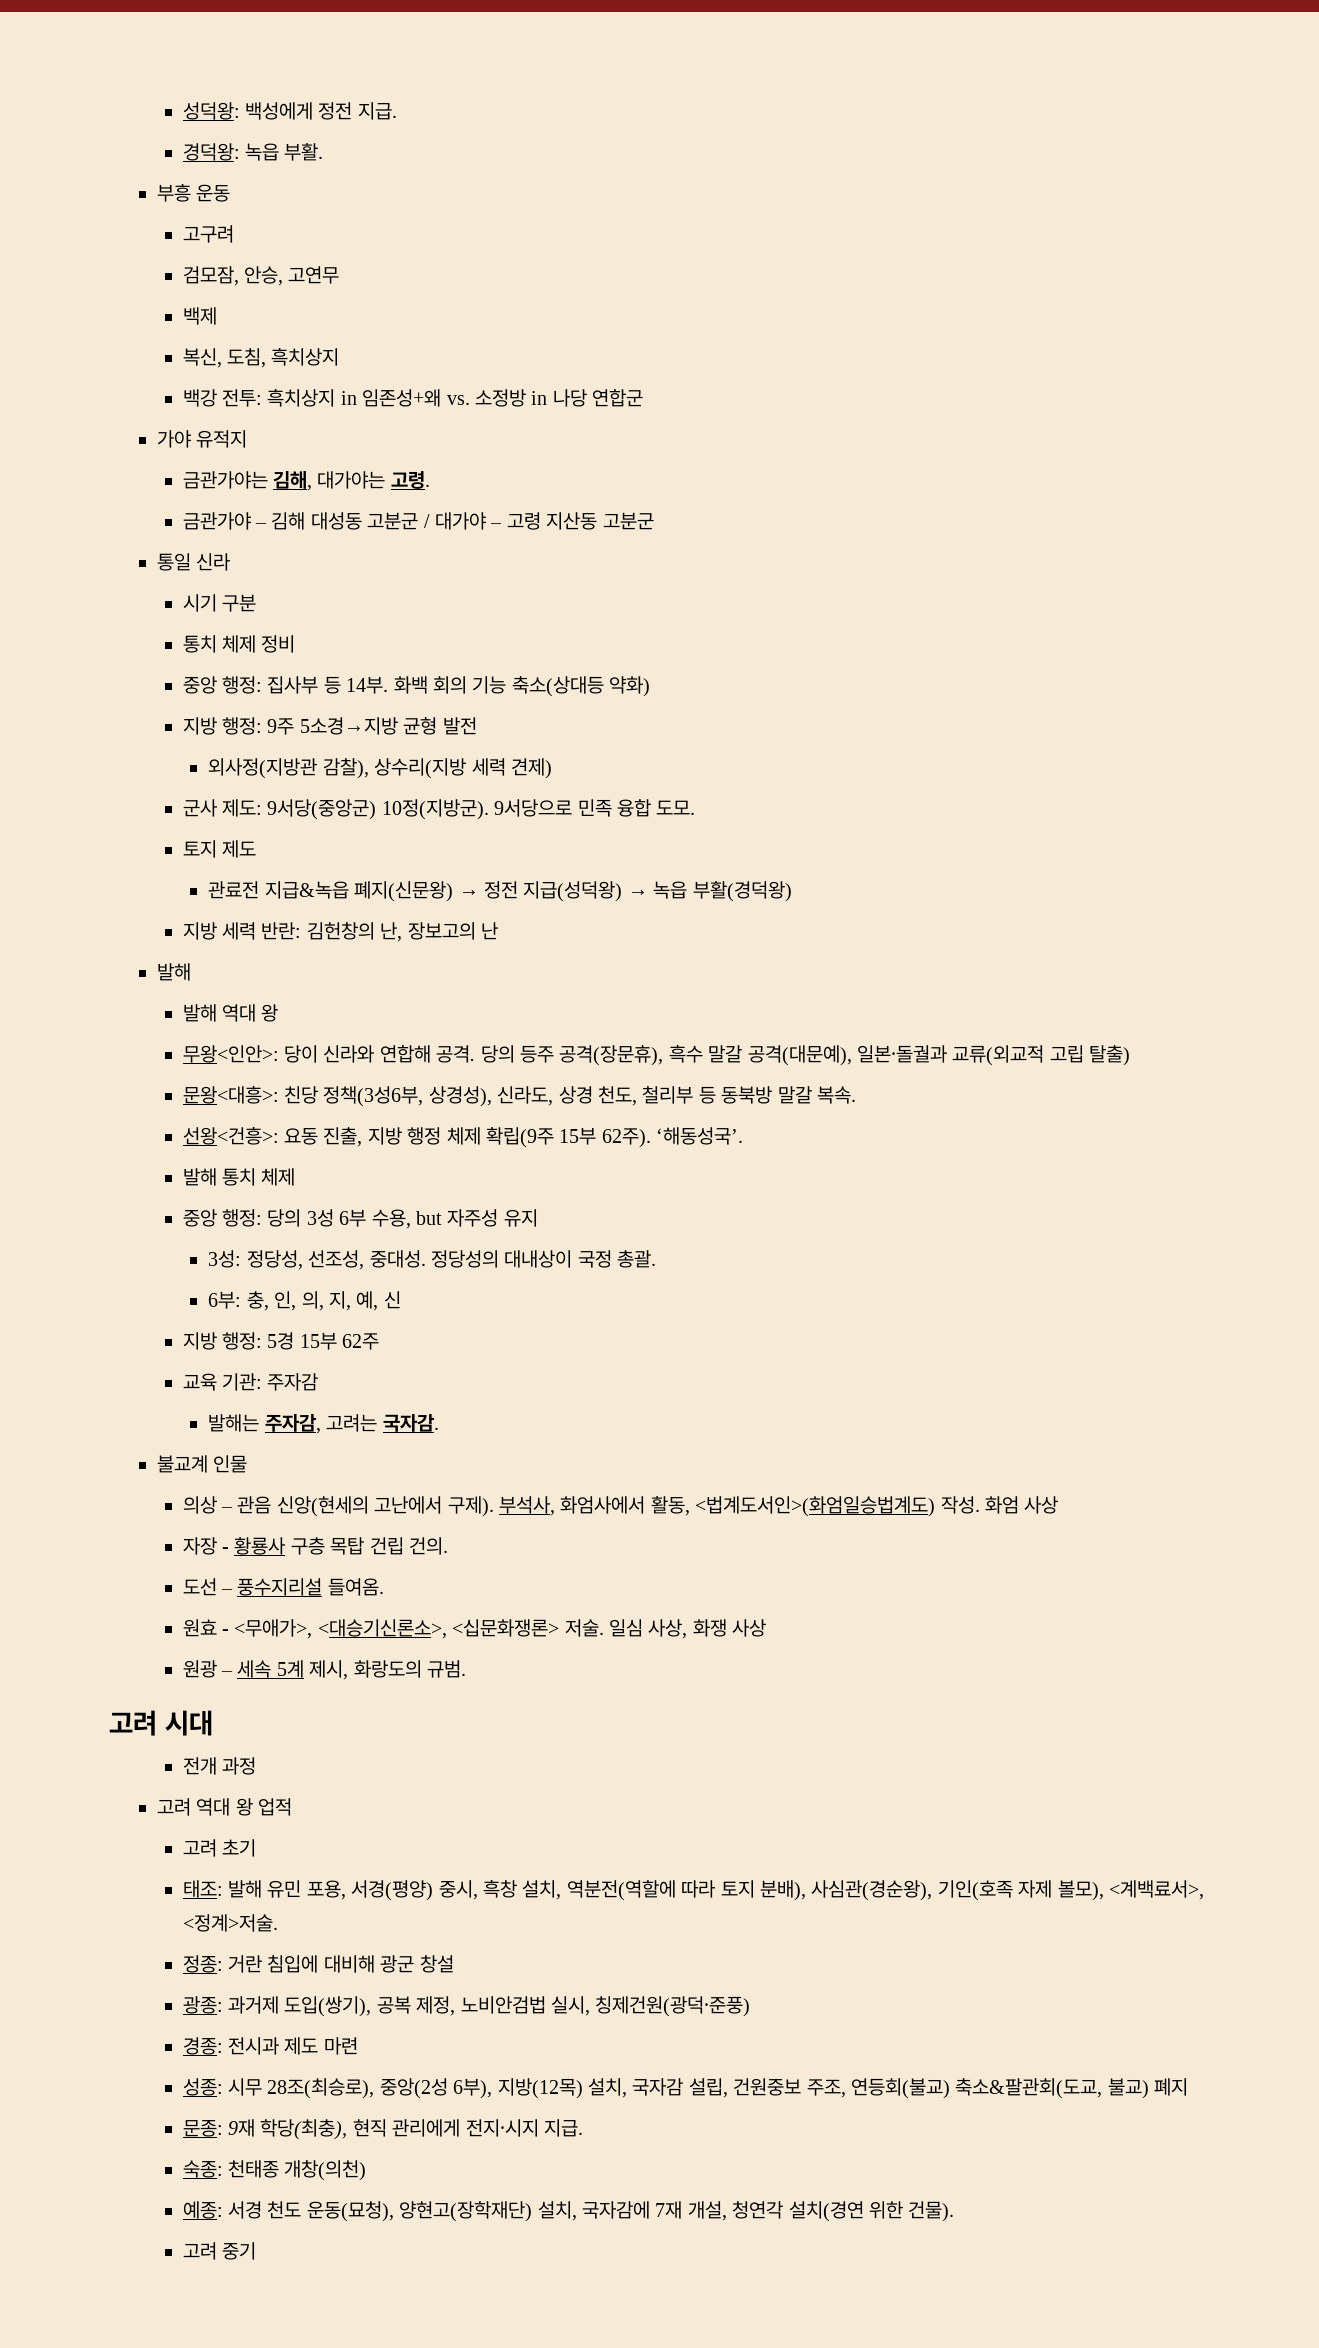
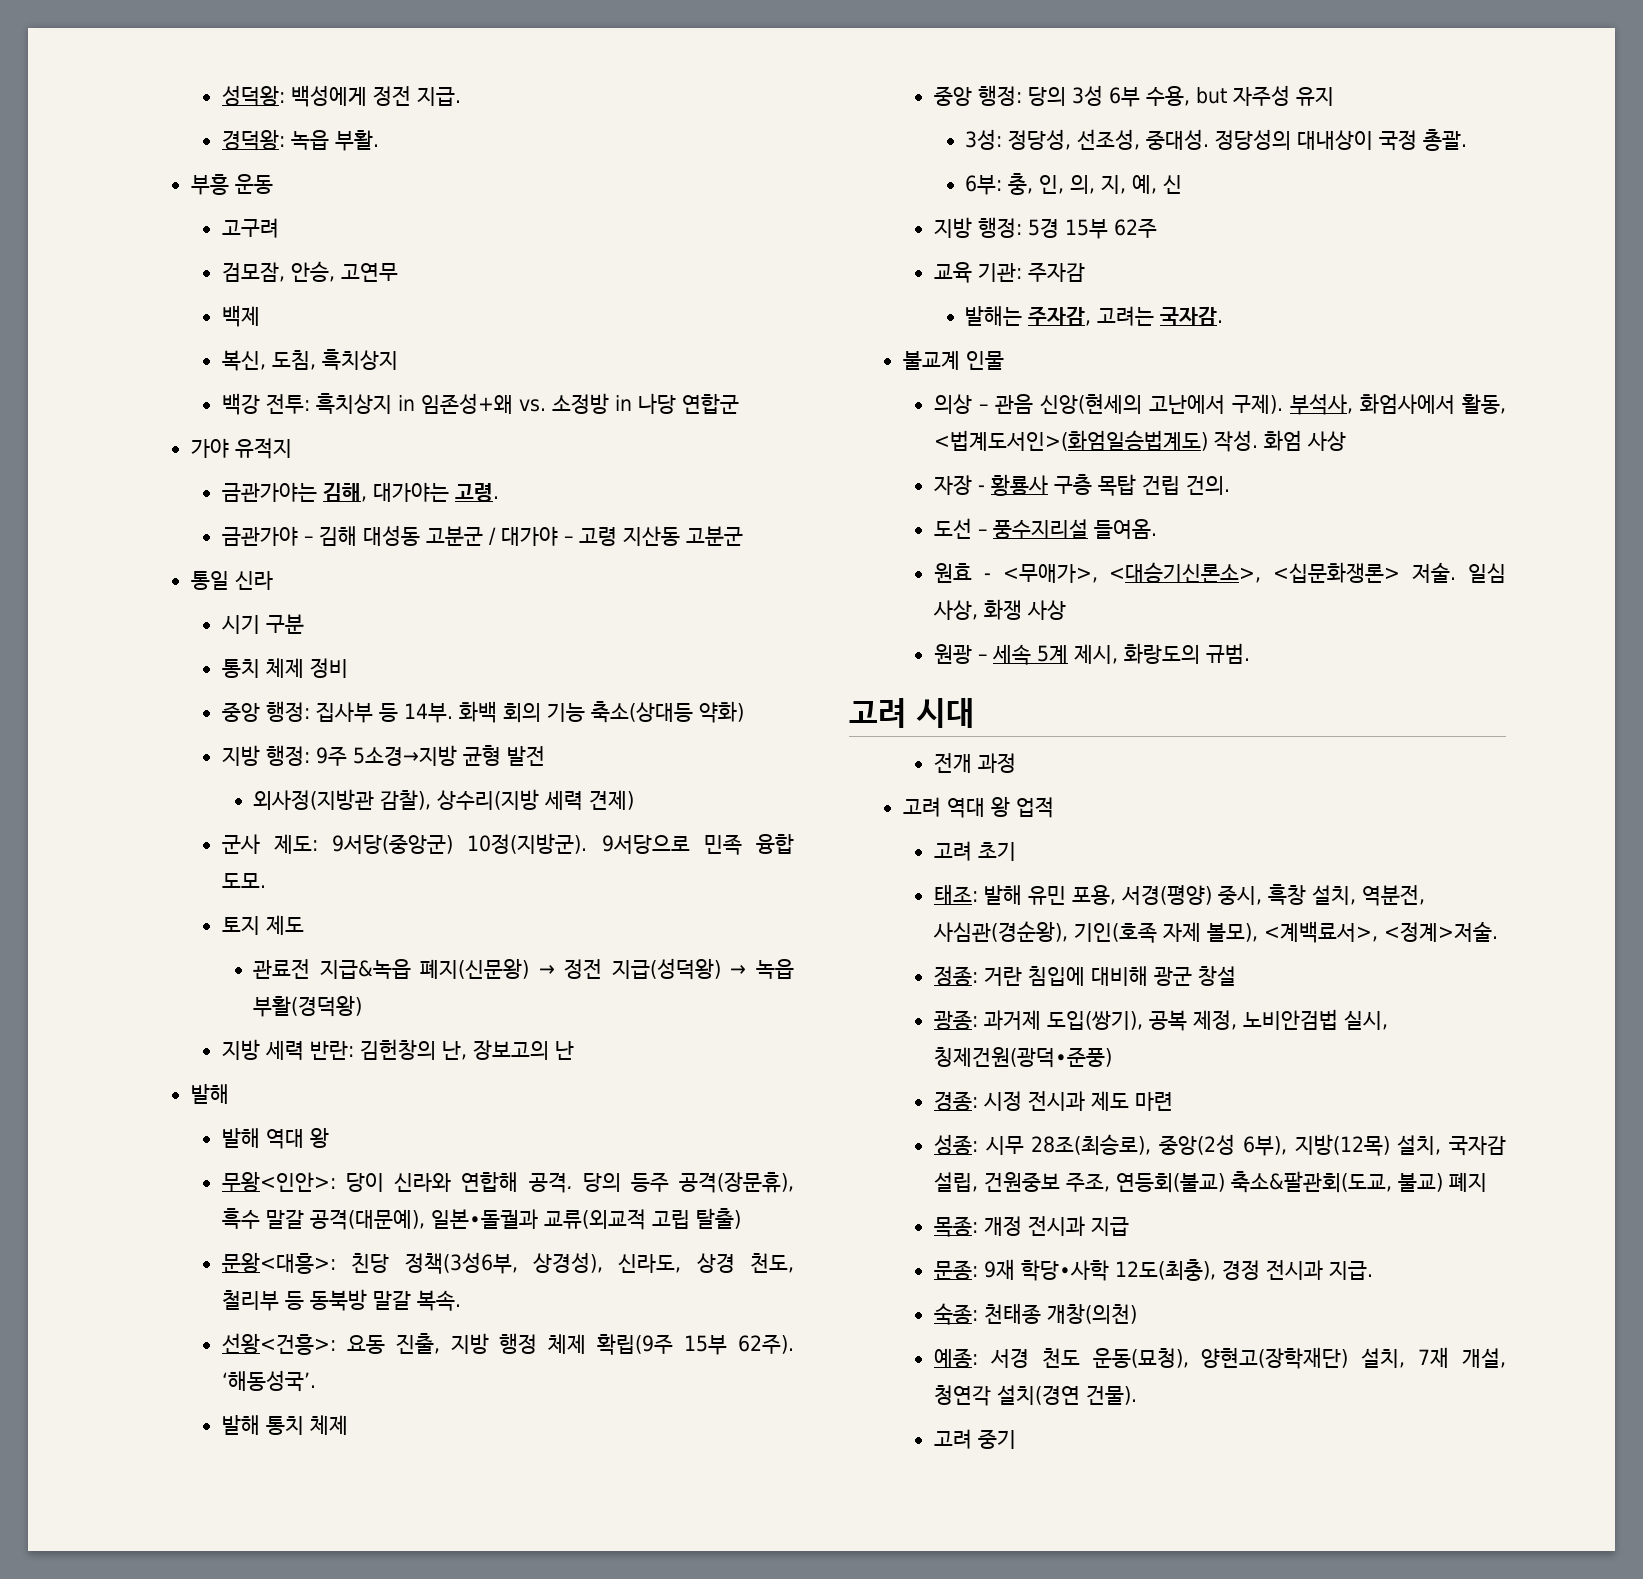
- 태조: 발해 유민 포용, 서경(평양) 중시, 흑창 설치, 역분전(역할에 따라 토지 분배), 사심관(경순왕), 기인(호족 자제 볼모), <계백료서>, <정계>저술.
+ 태조: 발해 유민 포용, 서경(평양) 중시, 흑창 설치, 역분전, 사심관(경순왕), 기인(호족 자제 볼모), <계백료서>, <정계>저술.
- 경종: 전시과 제도 마련
+ 경종: 시정 전시과 제도 마련
- 문종: 9재 학당(최충), 현직 관리에게 전지∙시지 지급.
+ 목종: 개정 전시과 지급
+ 문종: 9재 학당∙사학 12도(최충), 경정 전시과 지급.
- 예종: 서경 천도 운동(묘청), 양현고(장학재단) 설치, 국자감에 7재 개설, 청연각 설치(경연 위한 건물).
+ 예종: 서경 천도 운동(묘청), 양현고(장학재단) 설치, 7재 개설, 청연각 설치(경연 건물).

